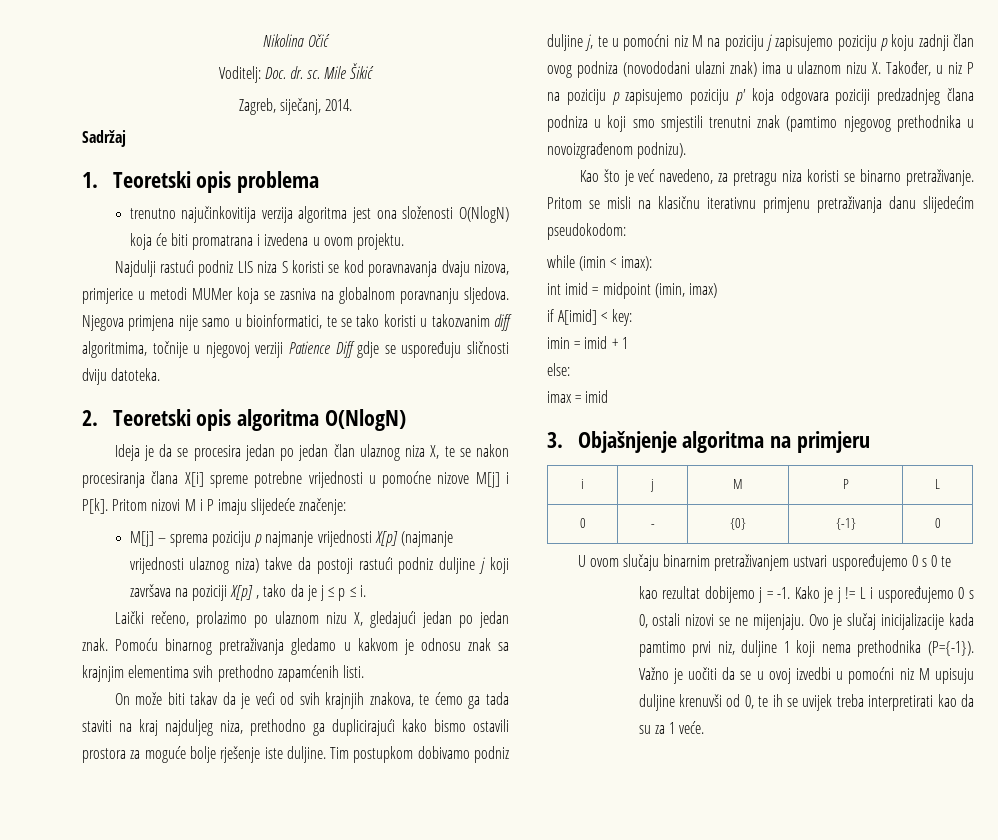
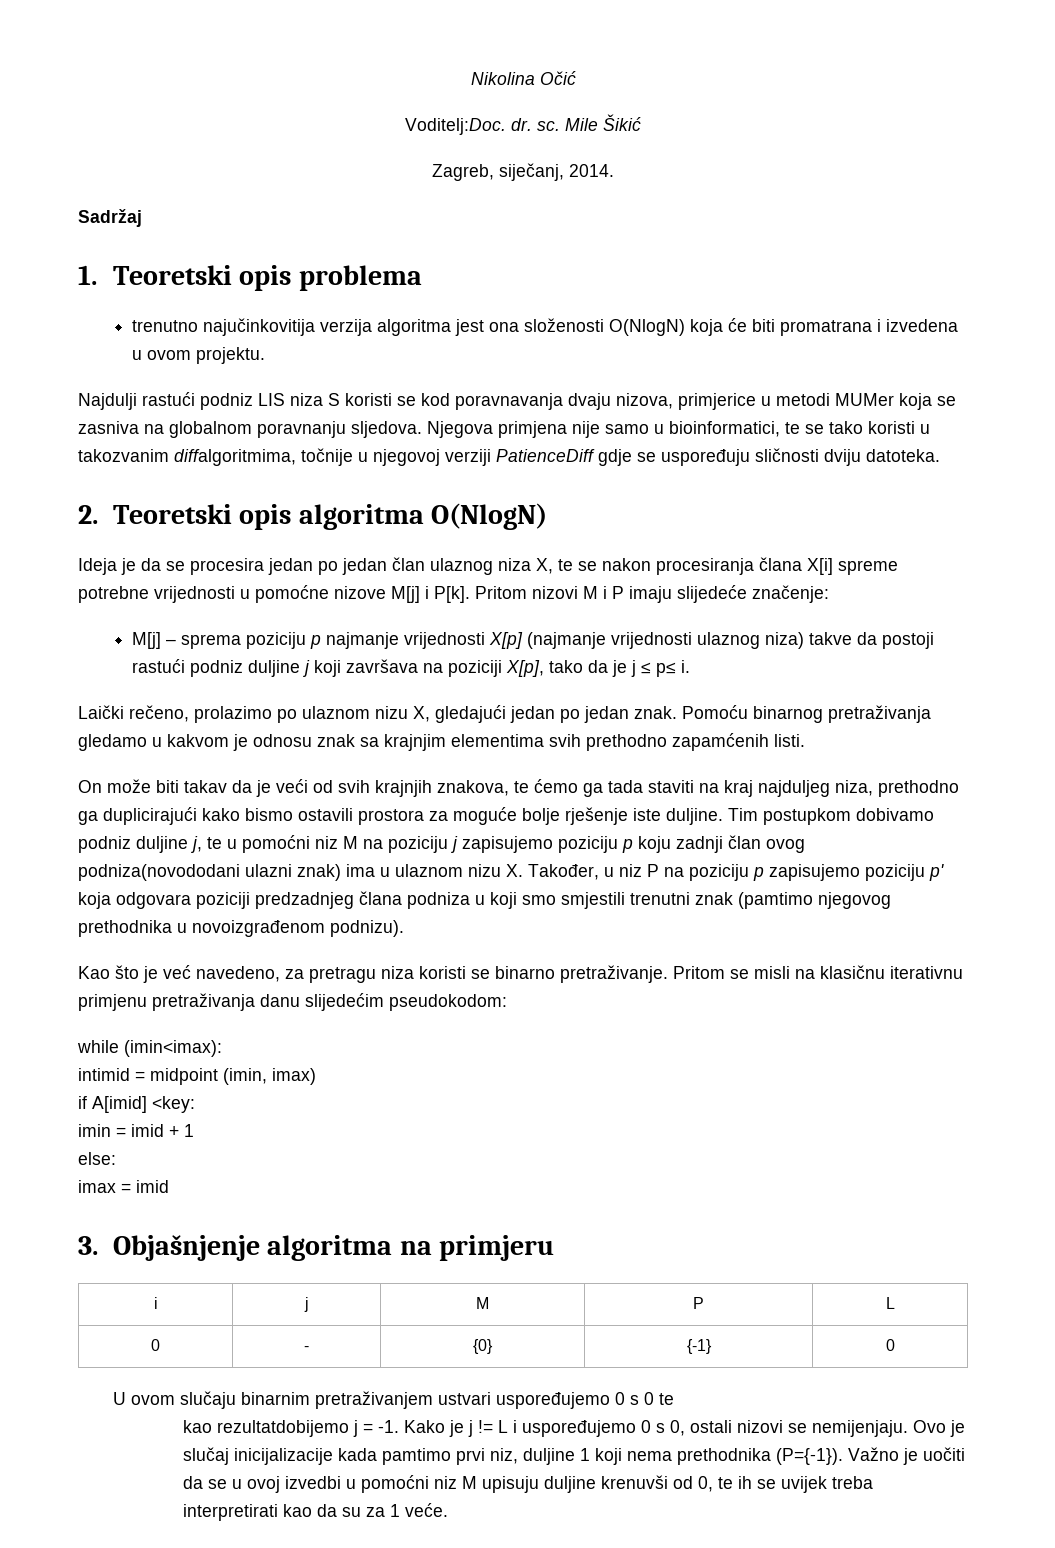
- Voditelj: Doc. dr. sc.
+ Voditelj:Doc. dr. sc.
- Njegova primjena nije samo u bioinformatici, te se tako koristi u takozvanim diff algoritmima, točnije u njegovoj verziji Patience Diff gdje se uspoređuju sličnosti dviju datoteka.
+ Njegova primjena nije samo u bioinformatici, te se tako koristi u takozvanim diffalgoritmima, točnije u njegovoj verziji PatienceDiff gdje se uspoređuju sličnosti dviju datoteka.
- M[j] – sprema poziciju p najmanje vrijednosti X[p] (najmanje vrijednosti ulaznog niza) takve da postoji rastući podniz duljine j koji završava na poziciji X[p] , tako da je j ≤ p ≤ i.
+ M[j] – sprema poziciju p najmanje vrijednosti X[p] (najmanje vrijednosti ulaznog niza) takve da postoji rastući podniz duljine j koji završava na poziciji X[p], tako da je j ≤ p≤ i.
- Tim postupkom dobivamo podniz duljine j, te u pomoćni niz M na poziciju j zapisujemo poziciju p koju zadnji član ovog podniza (novododani ulazni znak) ima u ulaznom nizu X. Također, u niz P na poziciju p zapisujemo poziciju p' koja odgovara poziciji predzadnjeg člana podniza u koji smo smjestili trenutni znak (pamtimo njegovog prethodnika u novoizgrađenom podnizu).
+ Tim postupkom dobivamo podniz duljine j, te u pomoćni niz M na poziciju j zapisujemo poziciju p koju zadnji član ovog podniza(novododani ulazni znak) ima u ulaznom nizu X. Također, u niz P na poziciju p zapisujemo poziciju p' koja odgovara poziciji predzadnjeg člana podniza u koji smo smjestili trenutni znak (pamtimo njegovog prethodnika u novoizgrađenom podnizu).
- while (imin < imax):
- int imid = midpoint (imin, imax)
+ while (imin<imax):
+ intimid = midpoint (imin, imax)
- if A[imid] < key:
+ if A[imid] <key:
- kao rezultat dobijemo j = -1.
+ kao rezultatdobijemo j = -1.
- Kako je j != L i uspoređujemo 0 s 0, ostali nizovi se ne mijenjaju.
+ Kako je j != L i uspoređujemo 0 s 0, ostali nizovi se nemijenjaju.

